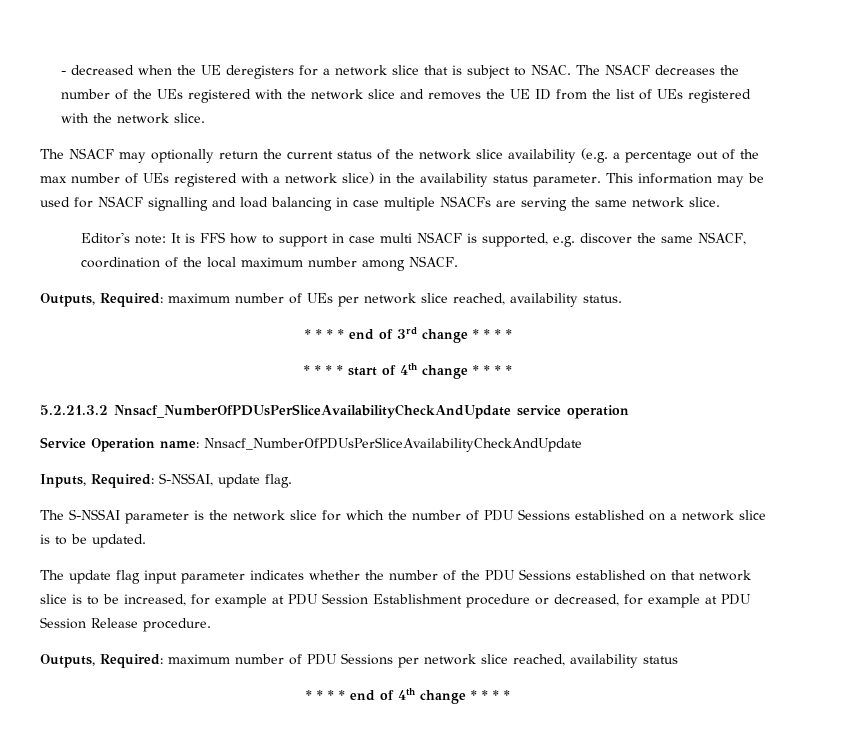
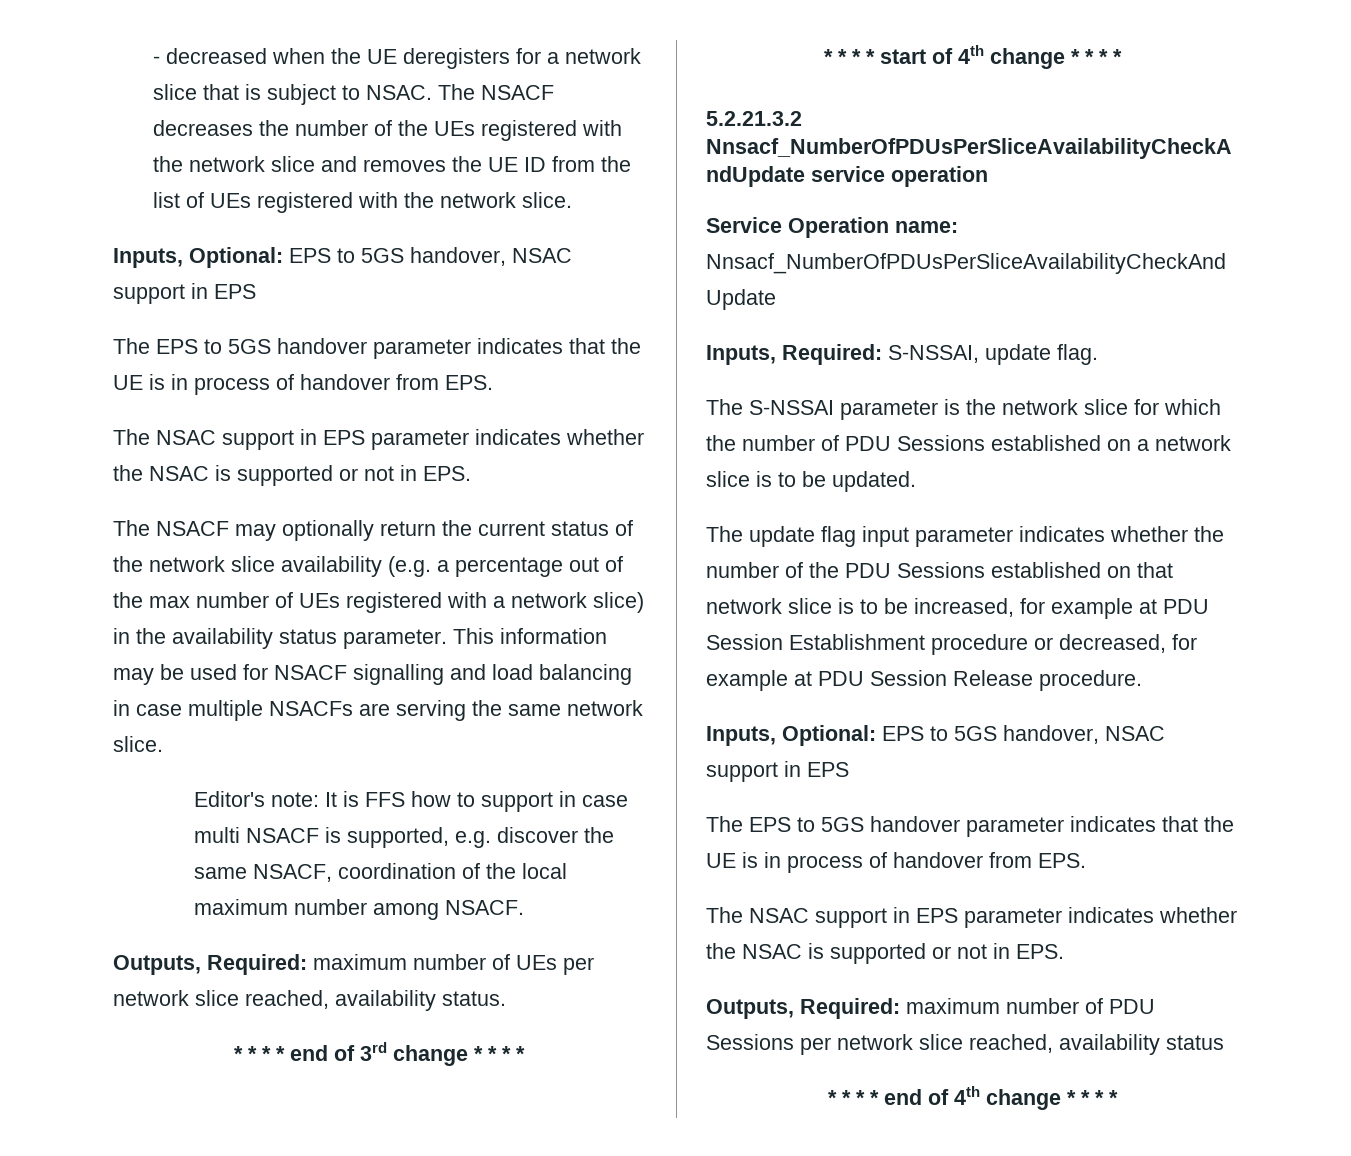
  The NSACF decreases the number of the UEs registered with the network slice and removes the UE ID from the list of UEs registered with the network slice.
+ Inputs, Optional: EPS to 5GS handover, NSAC support in EPS
+ The EPS to 5GS handover parameter indicates that the UE is in process of handover from EPS.
+ The NSAC support in EPS parameter indicates whether the NSAC is supported or not in EPS.
  The update flag input parameter indicates whether the number of the PDU Sessions established on that network slice is to be increased, for example at PDU Session Establishment procedure or decreased, for example at PDU Session Release procedure.
+ Inputs, Optional: EPS to 5GS handover, NSAC support in EPS
+ The EPS to 5GS handover parameter indicates that the UE is in process of handover from EPS.
+ The NSAC support in EPS parameter indicates whether the NSAC is supported or not in EPS.

